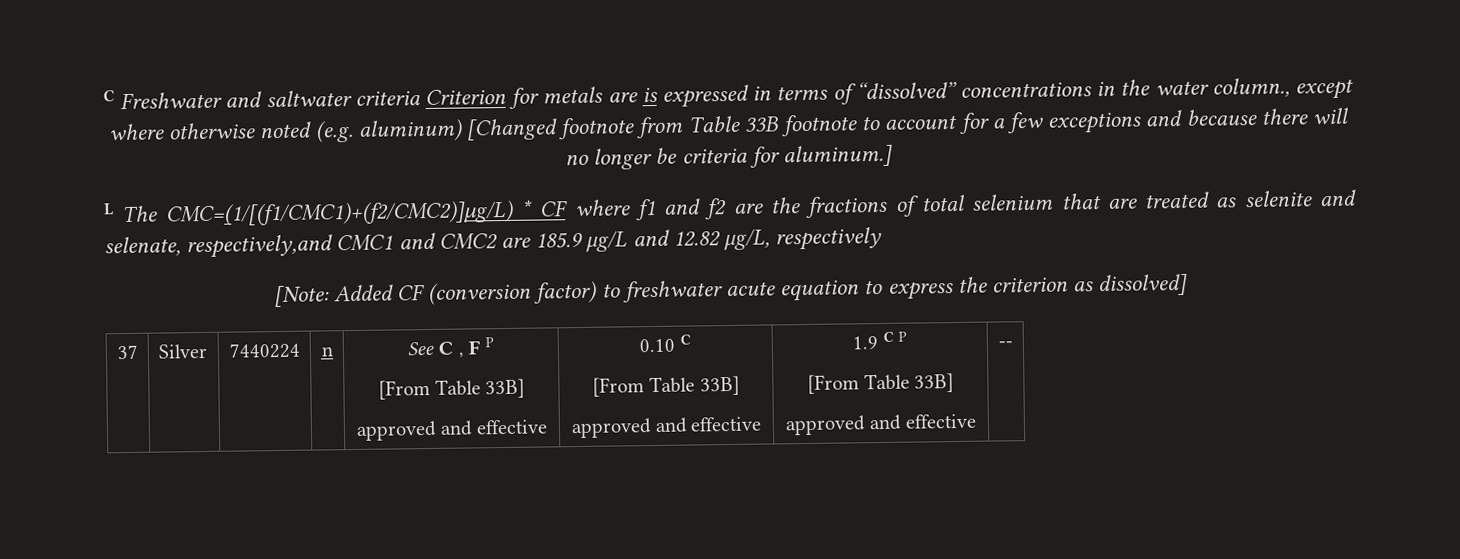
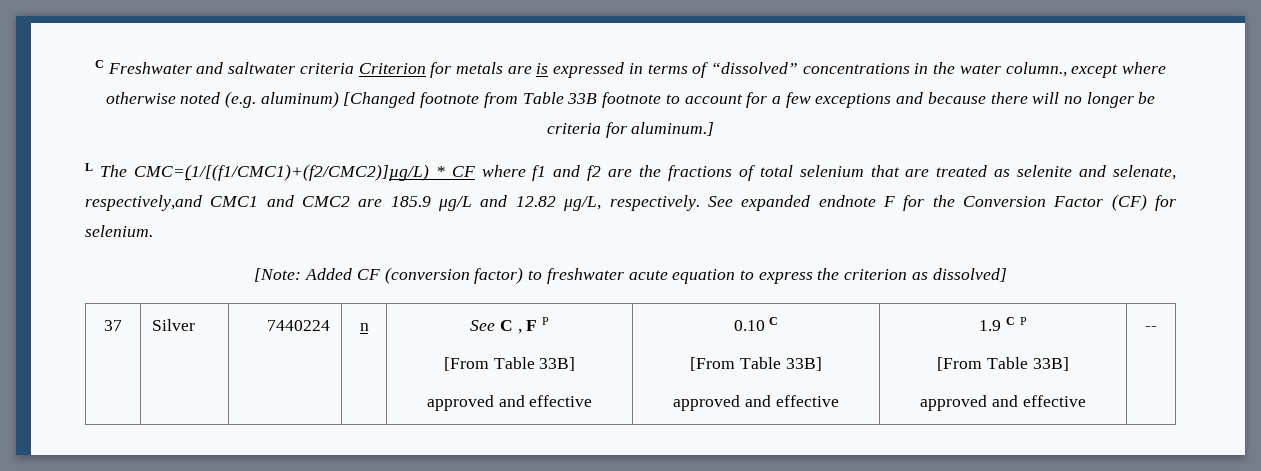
- L The CMC=(1/[(f1/CMC1)+(f2/CMC2)]µg/L) * CF where f1 and f2 are the fractions of total selenium that are treated as selenite and selenate, respectively,and CMC1 and CMC2 are 185.9 μg/L and 12.82 μg/L, respectively
+ L The CMC=(1/[(f1/CMC1)+(f2/CMC2)]µg/L) * CF where f1 and f2 are the fractions of total selenium that are treated as selenite and selenate, respectively,and CMC1 and CMC2 are 185.9 μg/L and 12.82 μg/L, respectively. See expanded endnote F for the Conversion Factor (CF) for selenium.

